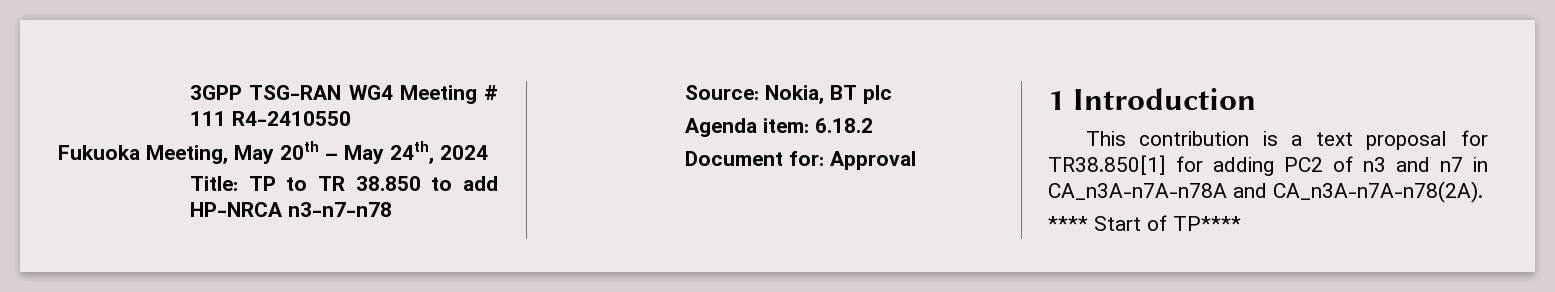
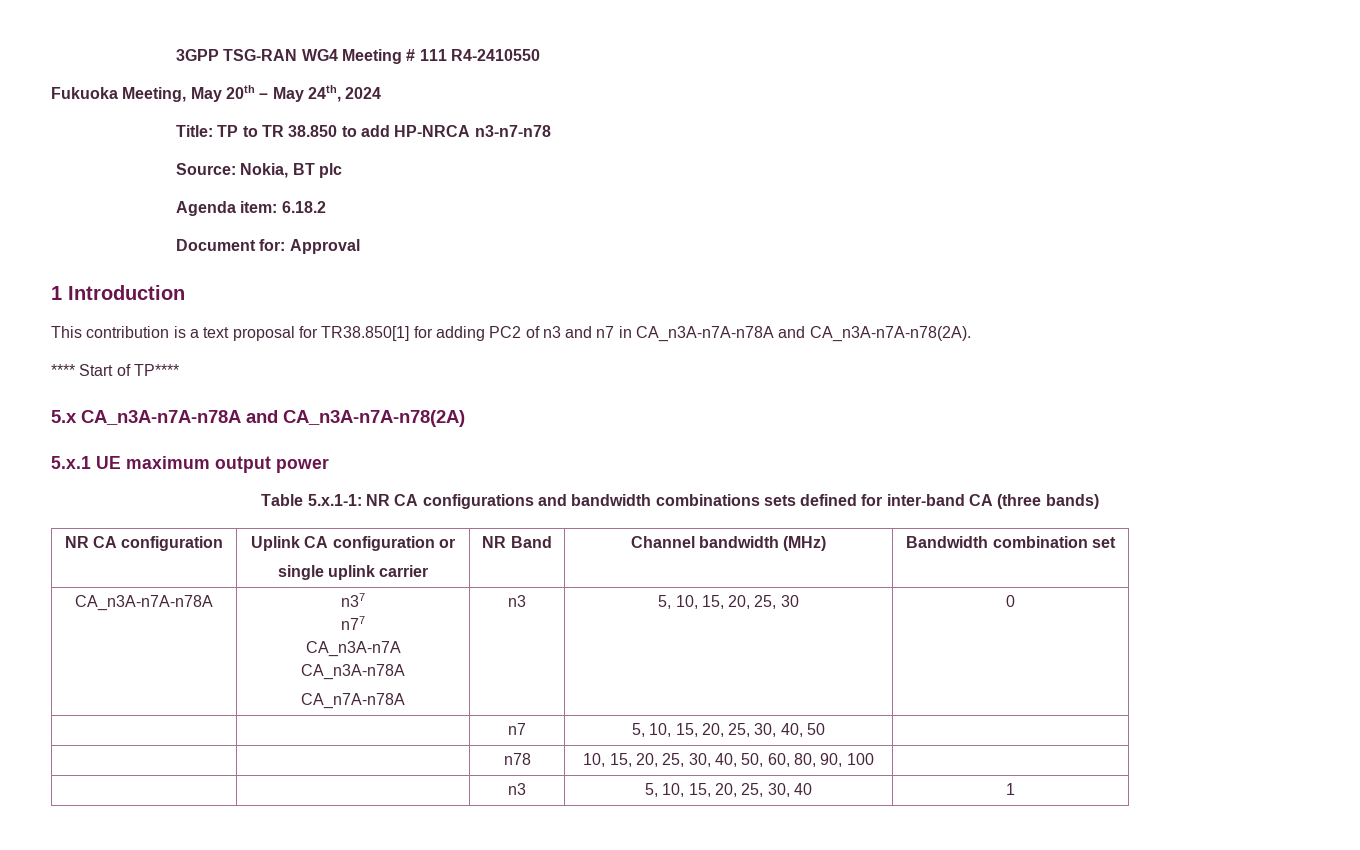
+ 5.x CA_n3A-n7A-n78A and CA_n3A-n7A-n78(2A)
+ 5.x.1 UE maximum output power
+ Table 5.x.1-1: NR CA configurations and bandwidth combinations sets defined for inter-band CA (three bands)
+ NR CA configuration | Uplink CA configuration or
+ single uplink carrier | NR Band | Channel bandwidth (MHz) | Bandwidth combination set
+ CA_n3A-n7A-n78A | n37
+ n77
+ CA_n3A-n7A
+ CA_n3A-n78A
+ CA_n7A-n78A | n3 | 5, 10, 15, 20, 25, 30 | 0
+ | | n7 | 5, 10, 15, 20, 25, 30, 40, 50 |
+ | | n78 | 10, 15, 20, 25, 30, 40, 50, 60, 80, 90, 100 |
+ | | n3 | 5, 10, 15, 20, 25, 30, 40 | 1

